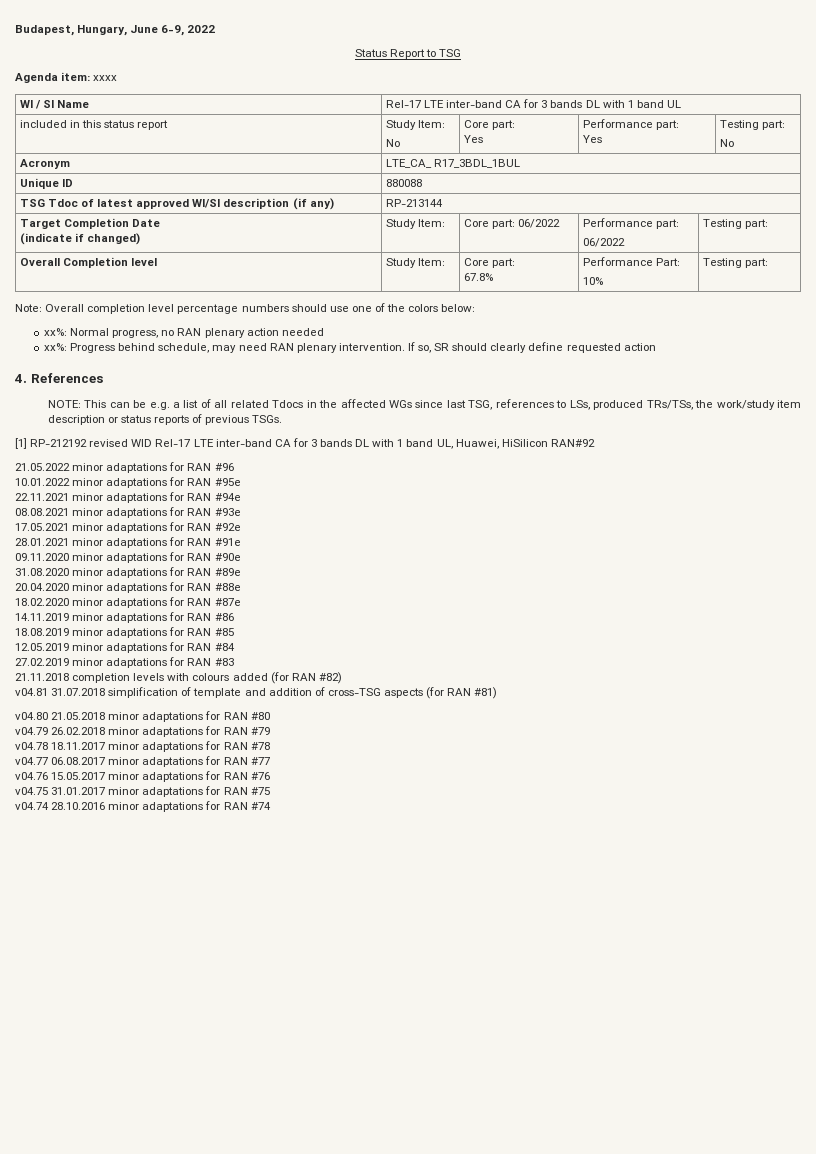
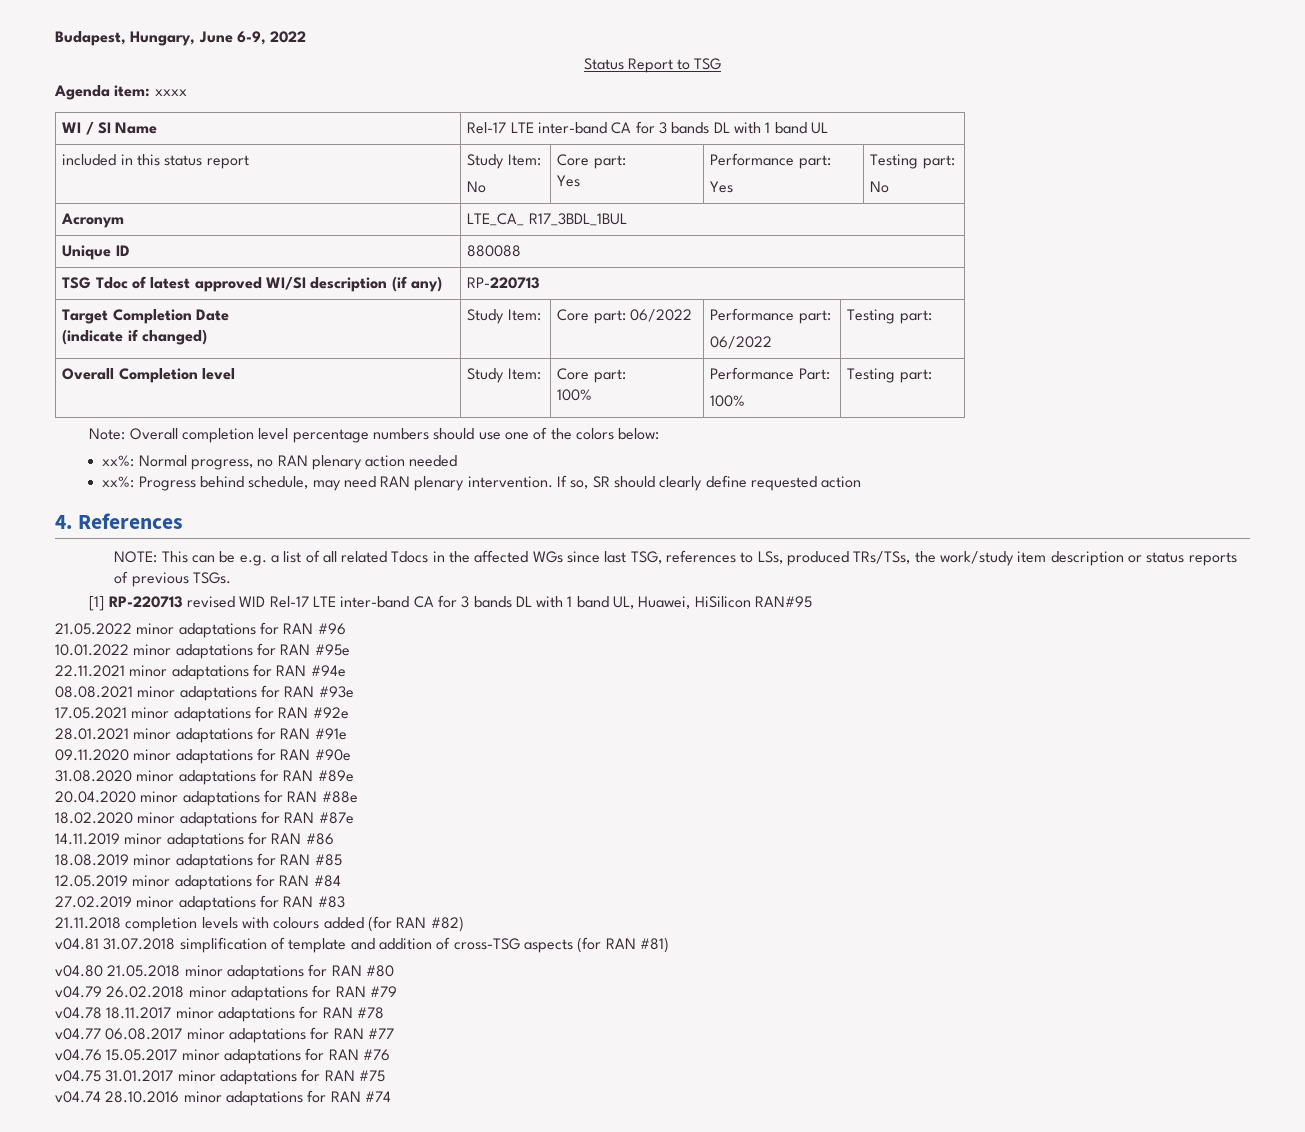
- TSG Tdoc of latest approved WI/SI description (if any) | RP-213144
+ TSG Tdoc of latest approved WI/SI description (if any) | RP-220713
  Overall Completion level | Study Item: | Core part:
- 67.8% | Performance Part:
- 10% | Testing part:
+ 100% | Performance Part:
+ 100% | Testing part:
- [1] RP-212192 revised WID Rel-17 LTE inter-band CA for 3 bands DL with 1 band UL, Huawei, HiSilicon RAN#92
+ [1] RP-220713 revised WID Rel-17 LTE inter-band CA for 3 bands DL with 1 band UL, Huawei, HiSilicon RAN#95

